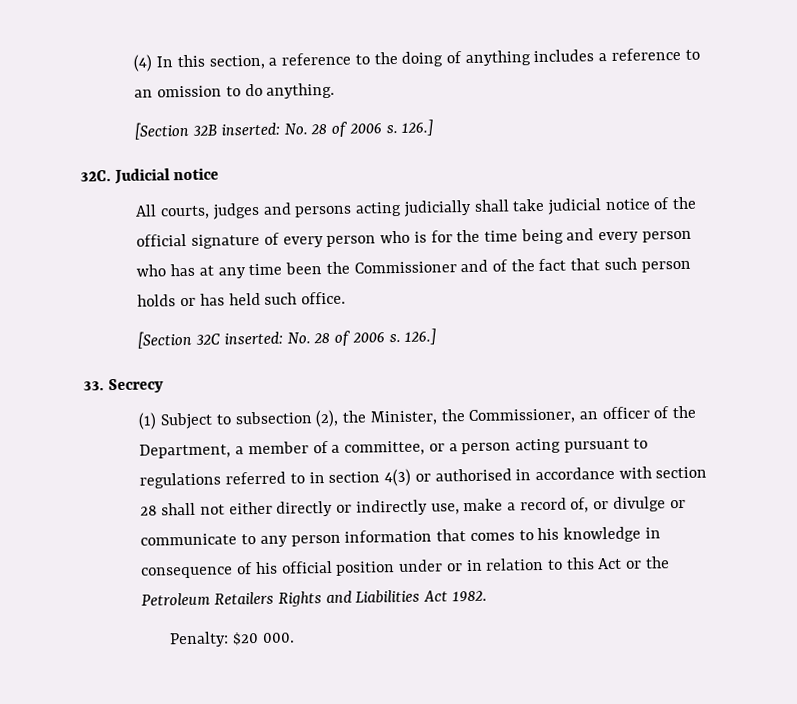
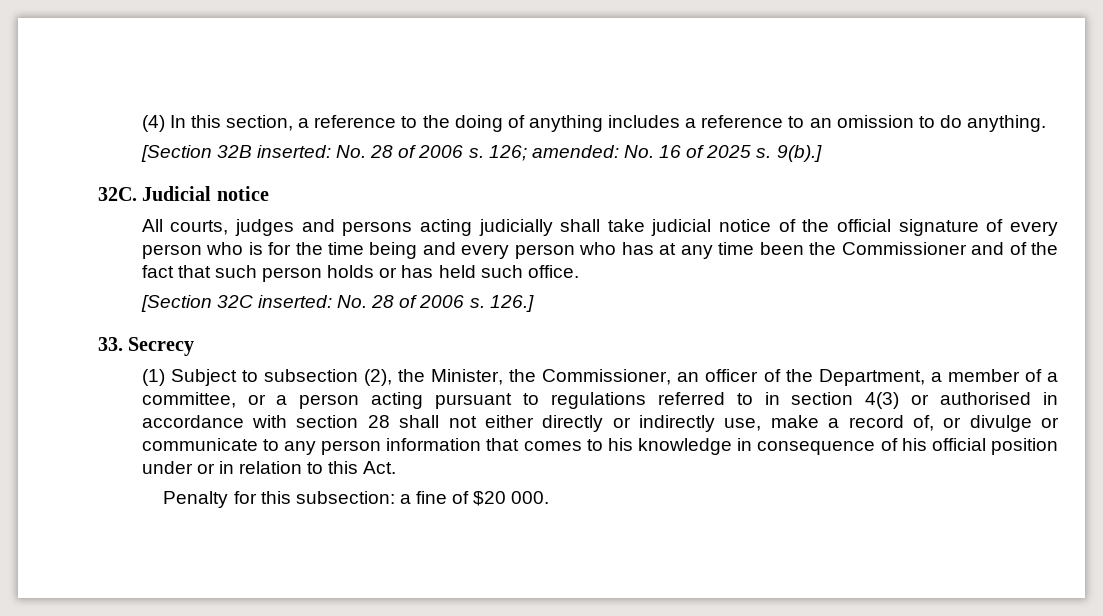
- [Section 32B inserted: No. 28 of 2006 s. 126.]
+ [Section 32B inserted: No. 28 of 2006 s. 126; amended: No. 16 of 2025 s. 9(b).]
- (1) Subject to subsection (2), the Minister, the Commissioner, an officer of the Department, a member of a committee, or a person acting pursuant to regulations referred to in section 4(3) or authorised in accordance with section 28 shall not either directly or indirectly use, make a record of, or divulge or communicate to any person information that comes to his knowledge in consequence of his official position under or in relation to this Act or the Petroleum Retailers Rights and Liabilities Act 1982.
- Penalty: $20 000.
+ (1) Subject to subsection (2), the Minister, the Commissioner, an officer of the Department, a member of a committee, or a person acting pursuant to regulations referred to in section 4(3) or authorised in accordance with section 28 shall not either directly or indirectly use, make a record of, or divulge or communicate to any person information that comes to his knowledge in consequence of his official position under or in relation to this Act.
+ Penalty for this subsection: a fine of $20 000.

